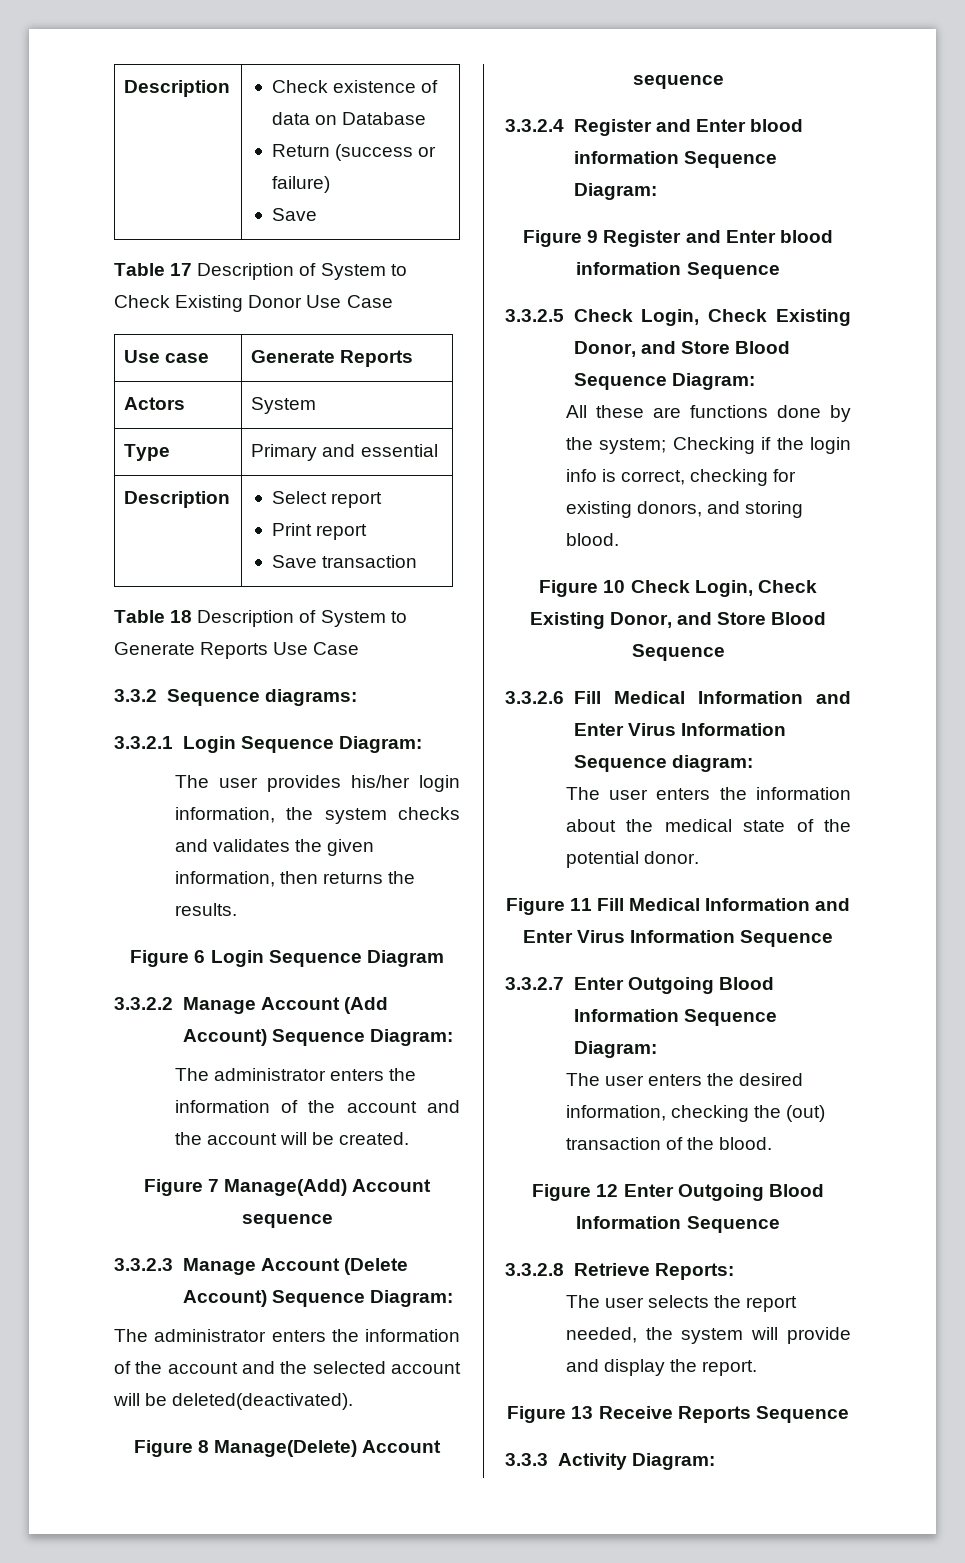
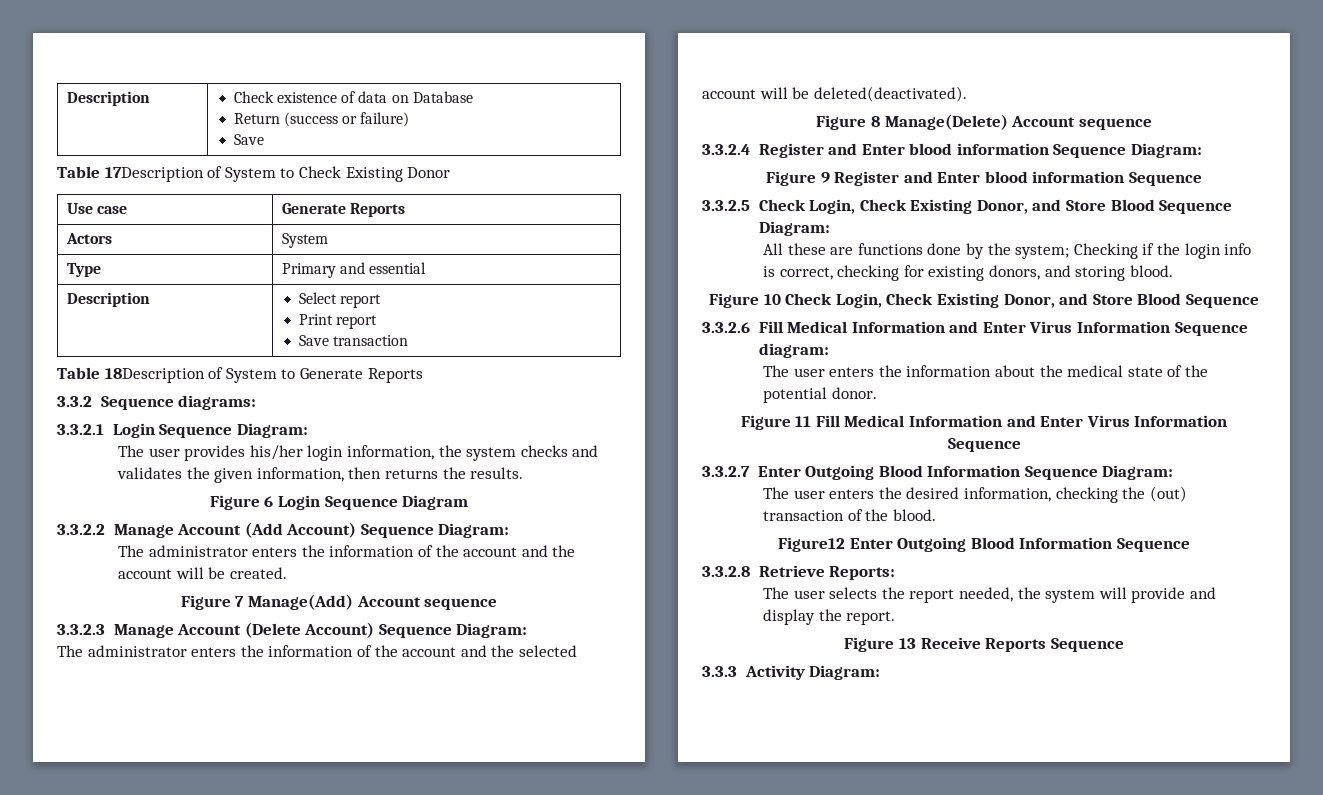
- Table 17 Description of System to Check Existing Donor Use Case
+ Table 17Description of System to Check Existing Donor
- Table 18 Description of System to Generate Reports Use Case
+ Table 18Description of System to Generate Reports
- Figure 12 Enter Outgoing Blood Information Sequence
+ Figure12 Enter Outgoing Blood Information Sequence

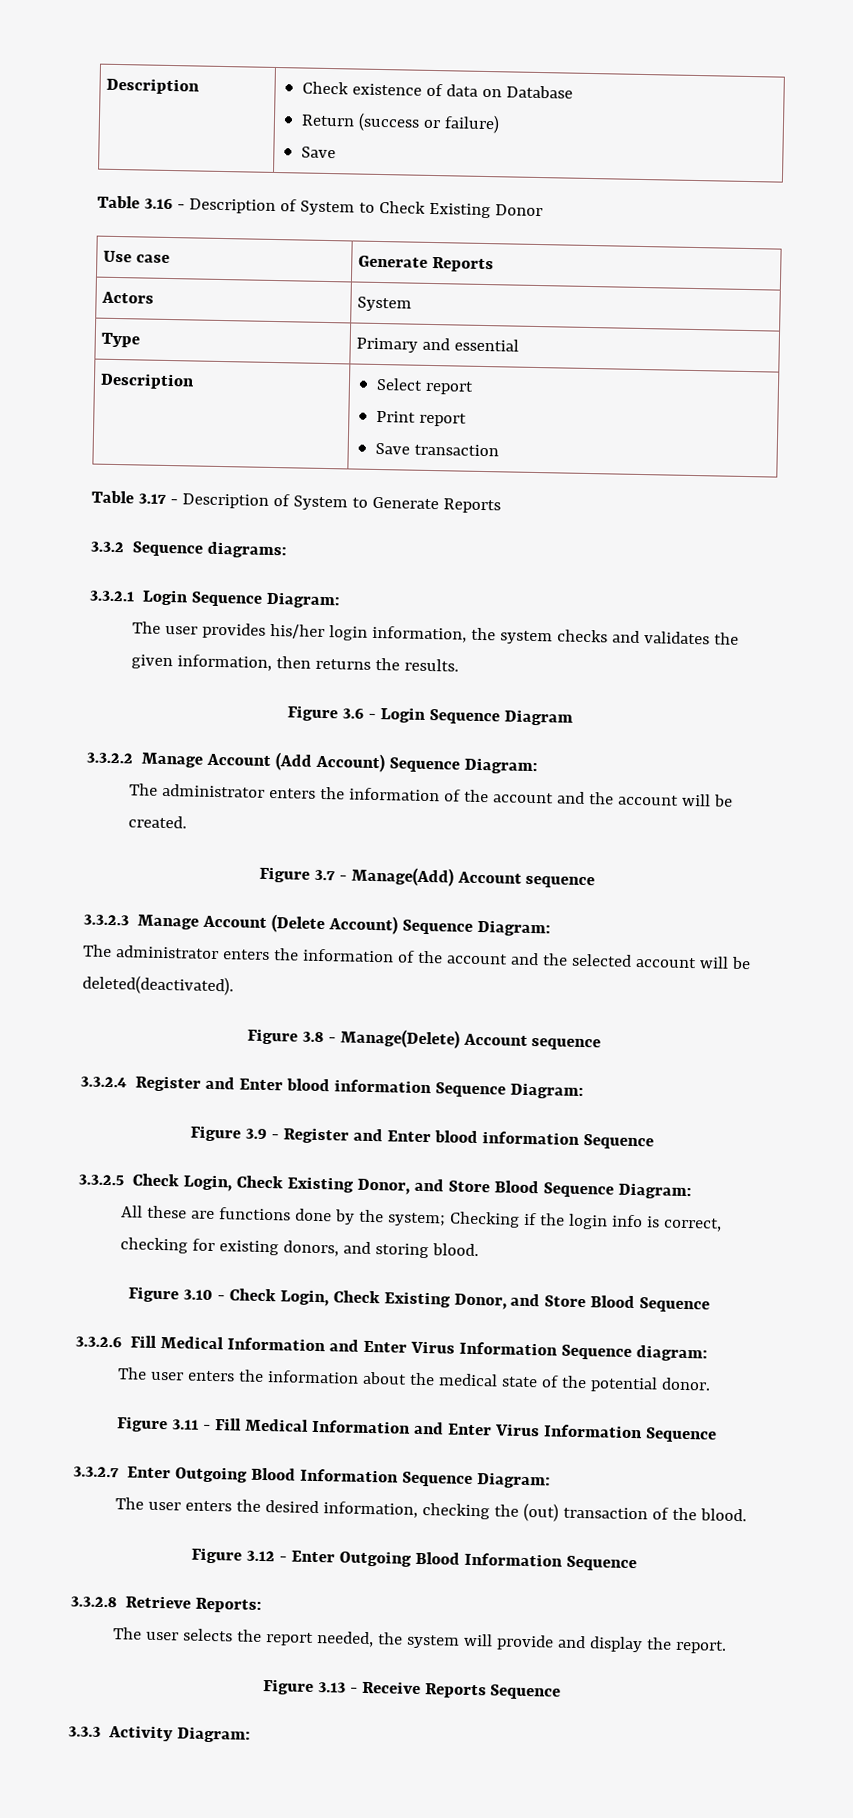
- Table 17Description of System to Check Existing Donor
+ Table 3.16 - Description of System to Check Existing Donor
- Table 18Description of System to Generate Reports
+ Table 3.17 - Description of System to Generate Reports
- Figure 6 Login Sequence Diagram
+ Figure 3.6 - Login Sequence Diagram
- Figure 7 Manage(Add) Account sequence
+ Figure 3.7 - Manage(Add) Account sequence
- Figure 8 Manage(Delete) Account sequence
+ Figure 3.8 - Manage(Delete) Account sequence
- Figure 9 Register and Enter blood information Sequence
+ Figure 3.9 - Register and Enter blood information Sequence
- Figure 10 Check Login, Check Existing Donor, and Store Blood Sequence
+ Figure 3.10 - Check Login, Check Existing Donor, and Store Blood Sequence
- Figure 11 Fill Medical Information and Enter Virus Information Sequence
+ Figure 3.11 - Fill Medical Information and Enter Virus Information Sequence
- Figure12 Enter Outgoing Blood Information Sequence
+ Figure 3.12 - Enter Outgoing Blood Information Sequence
- Figure 13 Receive Reports Sequence
+ Figure 3.13 - Receive Reports Sequence

